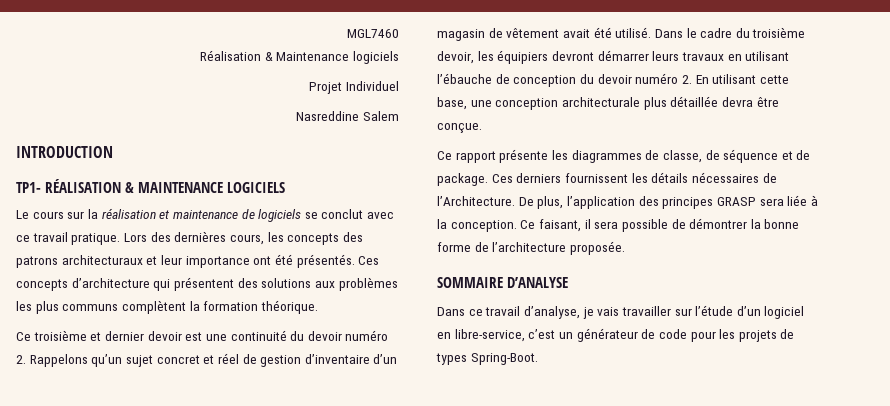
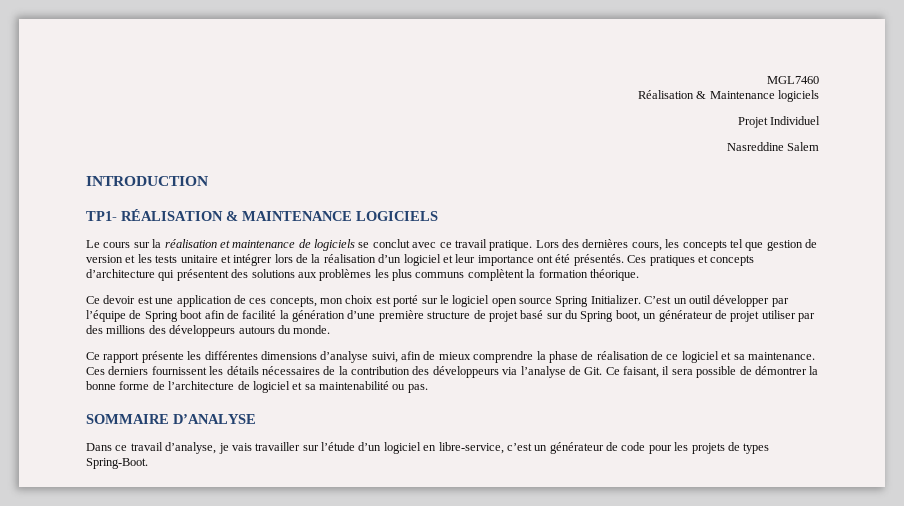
- Lors des dernières cours, les concepts des patrons architecturaux et leur importance ont été présentés.
+ Lors des dernières cours, les concepts tel que gestion de version et les tests unitaire et intégrer lors de la réalisation d’un logiciel et leur importance ont été présentés.
- Ces concepts d’architecture qui présentent des solutions aux problèmes les plus communs complètent la formation théorique.
+ Ces pratiques et concepts d’architecture qui présentent des solutions aux problèmes les plus communs complètent la formation théorique.
- Ce troisième et dernier devoir est une continuité du devoir numéro 2. Rappelons qu’un sujet concret et réel de gestion d’inventaire d’un magasin de vêtement avait été utilisé. Dans le cadre du troisième devoir, les équipiers devront démarrer leurs travaux en utilisant l’ébauche de conception du devoir numéro 2. En utilisant cette base, une conception architecturale plus détaillée devra être conçue.
- Ce rapport présente les diagrammes de classe, de séquence et de package.
+ Ce devoir est une application de ces concepts, mon choix est porté sur le logiciel open source Spring Initializer. C’est un outil développer par l’équipe de Spring boot afin de facilité la génération d’une première structure de projet basé sur du Spring boot, un générateur de projet utiliser par des millions des développeurs autours du monde.
+ Ce rapport présente les différentes dimensions d’analyse suivi, afin de mieux comprendre la phase de réalisation de ce logiciel et sa maintenance.
- Ces derniers fournissent les détails nécessaires de l’Architecture. De plus, l’application des principes GRASP sera liée à la conception. Ce faisant, il sera possible de démontrer la bonne forme de l’architecture proposée.
+ Ces derniers fournissent les détails nécessaires de la contribution des développeurs via l’analyse de Git. Ce faisant, il sera possible de démontrer la bonne forme de l’architecture de logiciel et sa maintenabilité ou pas.

